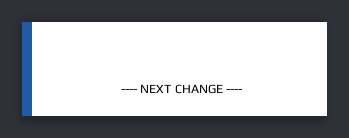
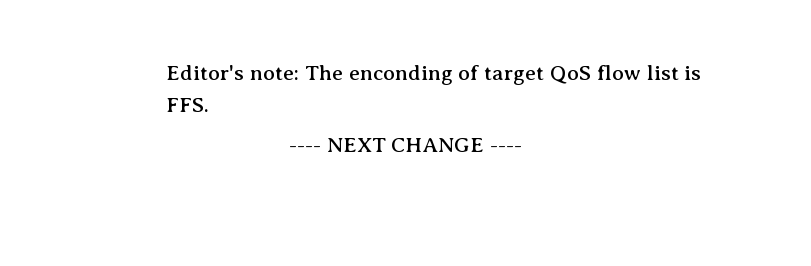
+ Editor's note: The enconding of target QoS flow list is FFS.

